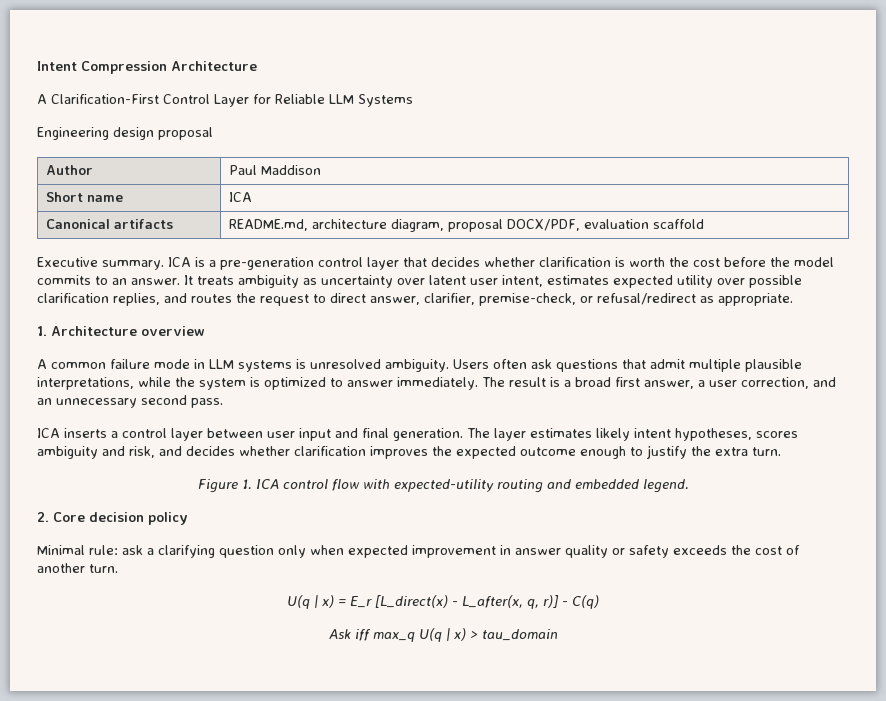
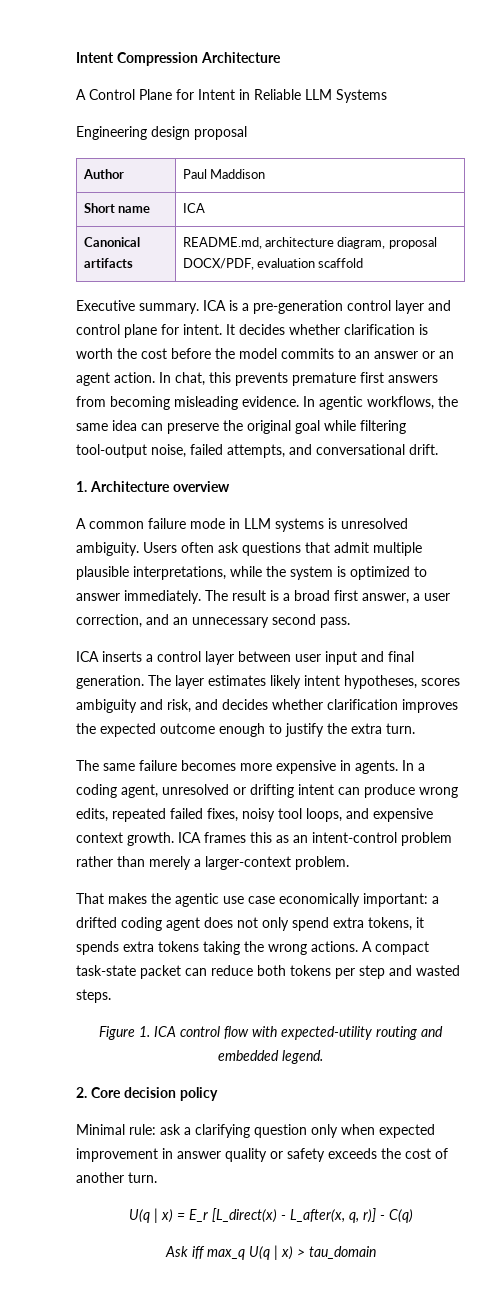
- A Clarification-First Control Layer for Reliable LLM Systems
+ A Control Plane for Intent in Reliable LLM Systems
- ICA is a pre-generation control layer that decides whether clarification is worth the cost before the model commits to an answer. It treats ambiguity as uncertainty over latent user intent, estimates expected utility over possible clarification replies, and routes the request to direct answer, clarifier, premise-check, or refusal/redirect as appropriate.
+ ICA is a pre-generation control layer and control plane for intent. It decides whether clarification is worth the cost before the model commits to an answer or an agent action. In chat, this prevents premature first answers from becoming misleading evidence. In agentic workflows, the same idea can preserve the original goal while filtering tool-output noise, failed attempts, and conversational drift.
+ The same failure becomes more expensive in agents. In a coding agent, unresolved or drifting intent can produce wrong edits, repeated failed fixes, noisy tool loops, and expensive context growth. ICA frames this as an intent-control problem rather than merely a larger-context problem.
+ That makes the agentic use case economically important: a drifted coding agent does not only spend extra tokens, it spends extra tokens taking the wrong actions. A compact task-state packet can reduce both tokens per step and wasted steps.

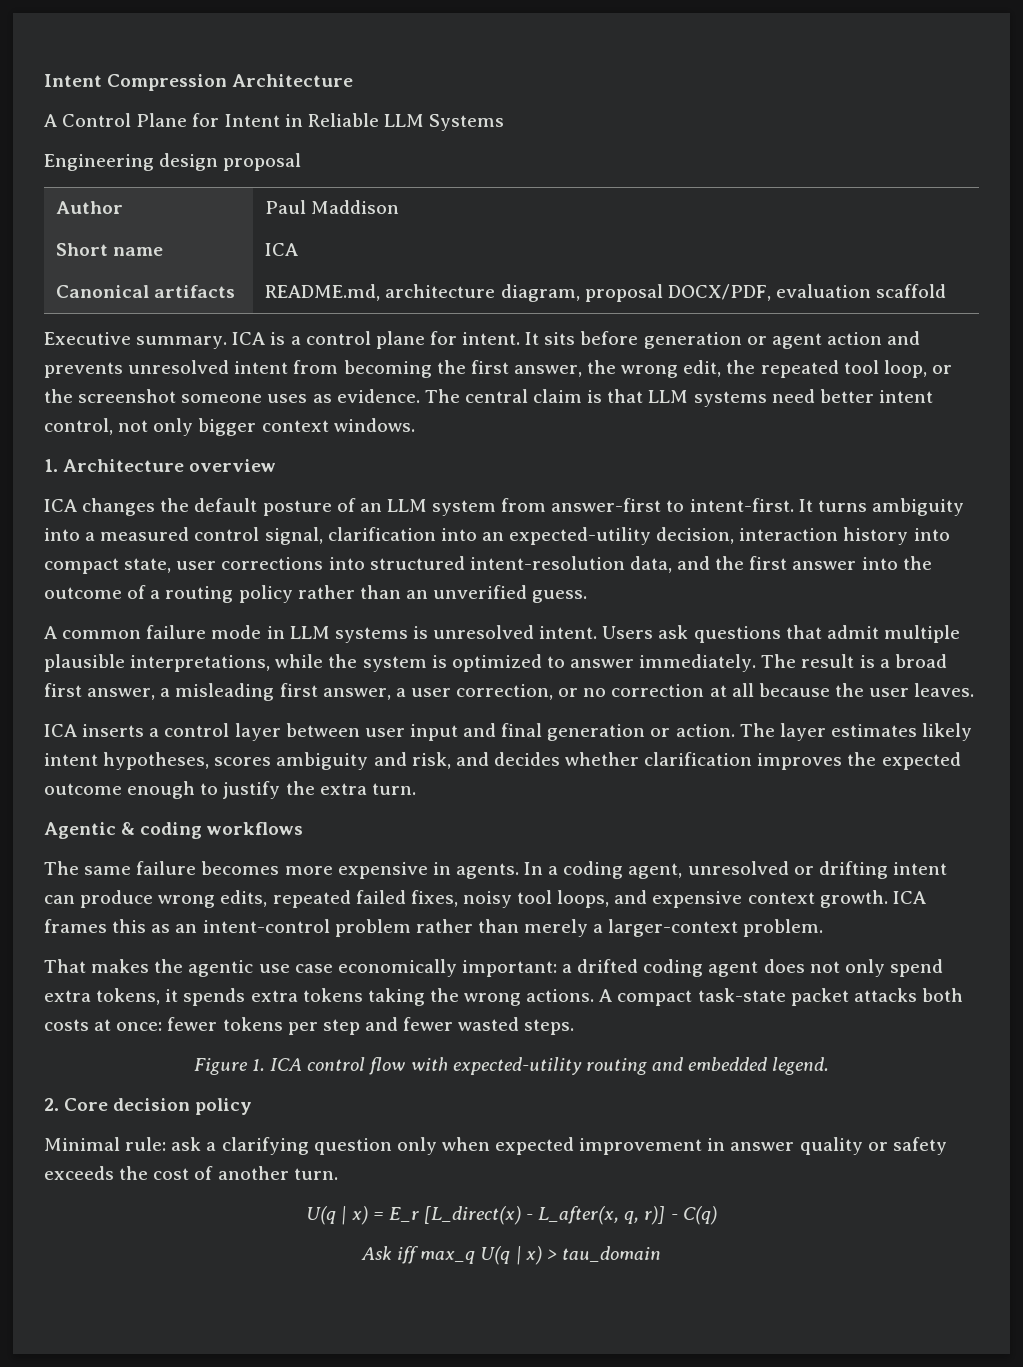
- ICA is a pre-generation control layer and control plane for intent.
+ ICA is a control plane for intent.
- It decides whether clarification is worth the cost before the model commits to an answer or an agent action. In chat, this prevents premature first answers from becoming misleading evidence. In agentic workflows, the same idea can preserve the original goal while filtering tool-output noise, failed attempts, and conversational drift.
+ It sits before generation or agent action and prevents unresolved intent from becoming the first answer, the wrong edit, the repeated tool loop, or the screenshot someone uses as evidence. The central claim is that LLM systems need better intent control, not only bigger context windows.
  1. Architecture overview
+ ICA changes the default posture of an LLM system from answer-first to intent-first. It turns ambiguity into a measured control signal, clarification into an expected-utility decision, interaction history into compact state, user corrections into structured intent-resolution data, and the first answer into the outcome of a routing policy rather than an unverified guess.
- A common failure mode in LLM systems is unresolved ambiguity. Users often ask questions that admit multiple plausible interpretations, while the system is optimized to answer immediately.
+ A common failure mode in LLM systems is unresolved intent. Users ask questions that admit multiple plausible interpretations, while the system is optimized to answer immediately.
- The result is a broad first answer, a user correction, and an unnecessary second pass.
+ The result is a broad first answer, a misleading first answer, a user correction, or no correction at all because the user leaves.
- ICA inserts a control layer between user input and final generation.
+ ICA inserts a control layer between user input and final generation or action.
+ Agentic & coding workflows
- A compact task-state packet can reduce both tokens per step and wasted steps.
+ A compact task-state packet attacks both costs at once: fewer tokens per step and fewer wasted steps.

